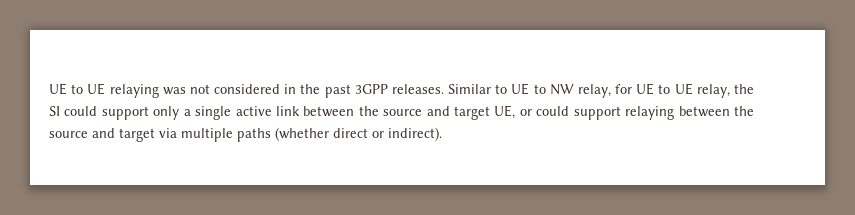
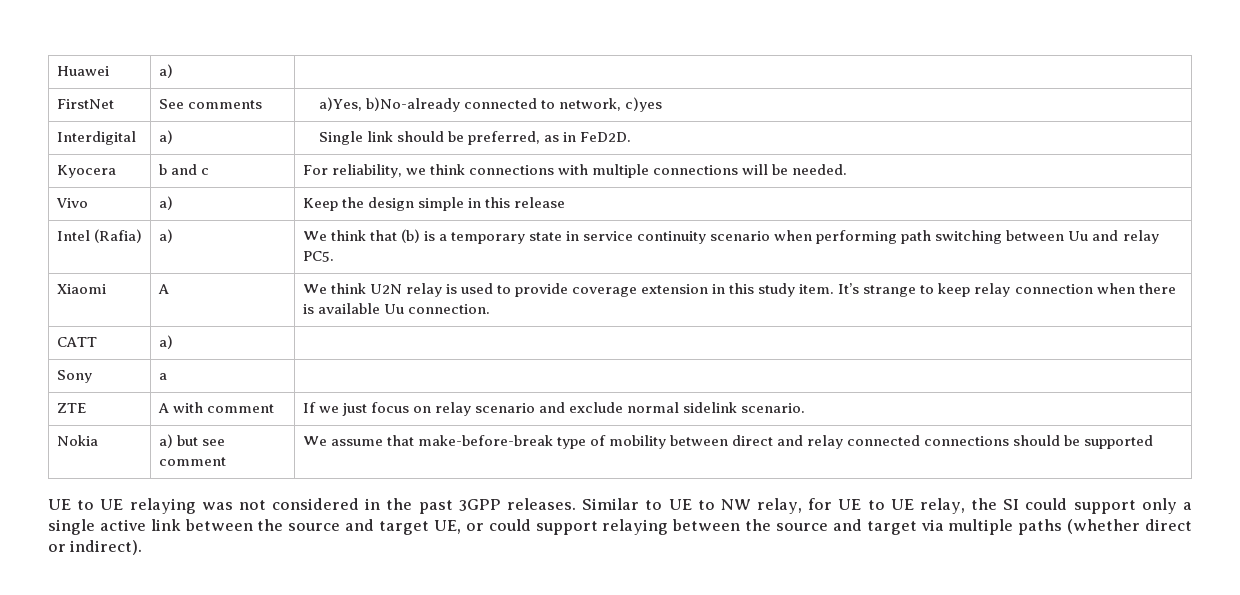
+ Huawei | a) |
+ FirstNet | See comments | a)Yes, b)No-already connected to network, c)yes
+ Interdigital | a) | Single link should be preferred, as in FeD2D.
+ Kyocera | b and c | For reliability, we think connections with multiple connections will be needed.
+ Vivo | a) | Keep the design simple in this release
+ Intel (Rafia) | a) | We think that (b) is a temporary state in service continuity scenario when performing path switching between Uu and relay PC5.
+ Xiaomi | A | We think U2N relay is used to provide coverage extension in this study item. It’s strange to keep relay connection when there is available Uu connection.
+ CATT | a) |
+ Sony | a |
+ ZTE | A with comment | If we just focus on relay scenario and exclude normal sidelink scenario.
+ Nokia | a) but see comment | We assume that make-before-break type of mobility between direct and relay connected connections should be supported

